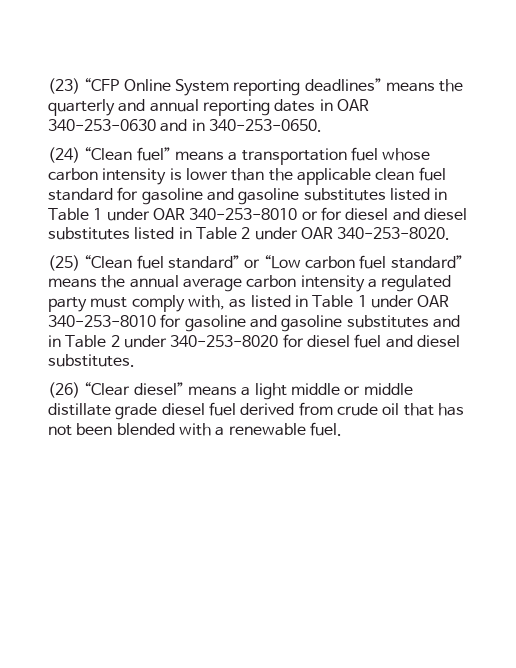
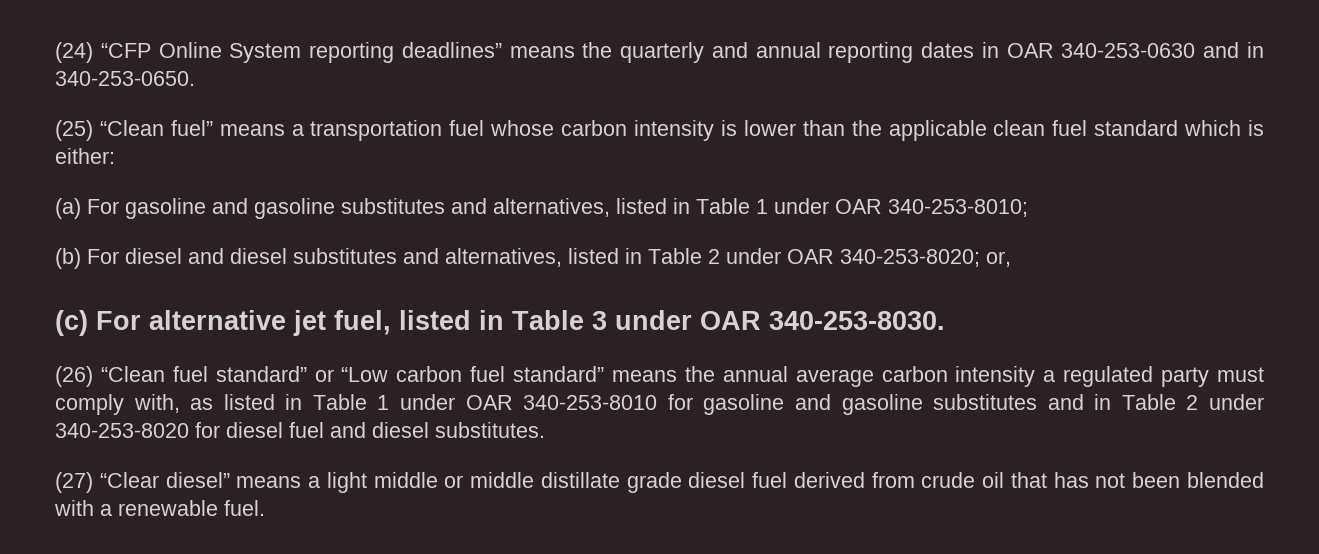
- (23) “CFP Online System reporting deadlines” means the quarterly and annual reporting dates in OAR 340-253-0630 and in 340-253-0650.
+ (24) “CFP Online System reporting deadlines” means the quarterly and annual reporting dates in OAR 340-253-0630 and in 340-253-0650.
- (24) “Clean fuel” means a transportation fuel whose carbon intensity is lower than the applicable clean fuel standard for gasoline and gasoline substitutes listed in Table 1 under OAR 340-253-8010 or for diesel and diesel substitutes listed in Table 2 under OAR 340-253-8020.
- (25) “Clean fuel standard” or “Low carbon fuel standard” means the annual average carbon intensity a regulated party must comply with, as listed in Table 1 under OAR 340-253-8010 for gasoline and gasoline substitutes and in Table 2 under 340-253-8020 for diesel fuel and diesel substitutes.
+ (25) “Clean fuel” means a transportation fuel whose carbon intensity is lower than the applicable clean fuel standard which is either:
+ (a) For gasoline and gasoline substitutes and alternatives, listed in Table 1 under OAR 340-253-8010;
+ (b) For diesel and diesel substitutes and alternatives, listed in Table 2 under OAR 340-253-8020; or,
+ (c) For alternative jet fuel, listed in Table 3 under OAR 340-253-8030.
+ (26) “Clean fuel standard” or “Low carbon fuel standard” means the annual average carbon intensity a regulated party must comply with, as listed in Table 1 under OAR 340-253-8010 for gasoline and gasoline substitutes and in Table 2 under 340-253-8020 for diesel fuel and diesel substitutes.
- (26) “Clear diesel” means a light middle or middle distillate grade diesel fuel derived from crude oil that has not been blended with a renewable fuel.
+ (27) “Clear diesel” means a light middle or middle distillate grade diesel fuel derived from crude oil that has not been blended with a renewable fuel.

